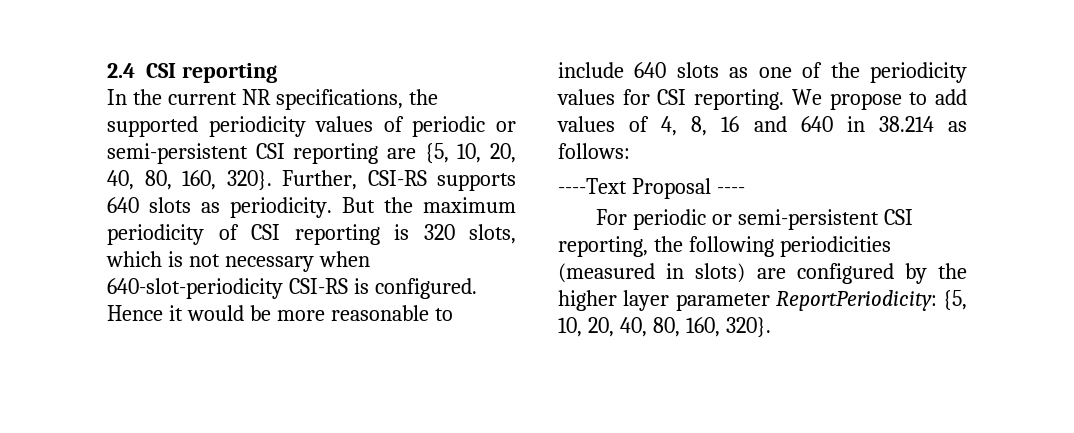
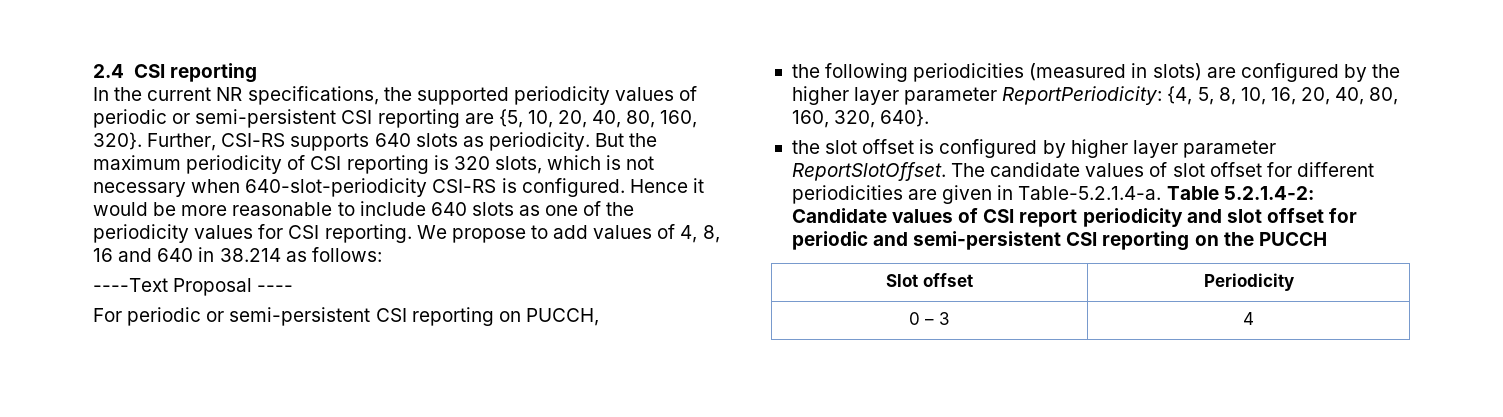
- For periodic or semi-persistent CSI reporting, the following periodicities (measured in slots) are configured by the higher layer parameter ReportPeriodicity: {5, 10, 20, 40, 80, 160, 320}.
+ For periodic or semi-persistent CSI reporting on PUCCH,
+ the following periodicities (measured in slots) are configured by the higher layer parameter ReportPeriodicity: {4, 5, 8, 10, 16, 20, 40, 80, 160, 320, 640}.
+ the slot offset is configured by higher layer parameter ReportSlotOffset. The candidate values of slot offset for different periodicities are given in Table-5.2.1.4-a. Table 5.2.1.4-2: Candidate values of CSI report periodicity and slot offset for periodic and semi-persistent CSI reporting on the PUCCH
+ Slot offset | Periodicity
+ 0 – 3 | 4

